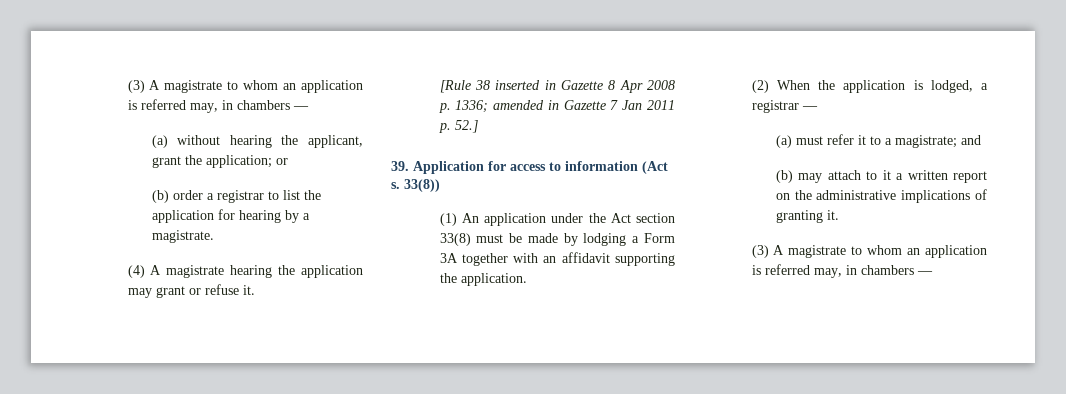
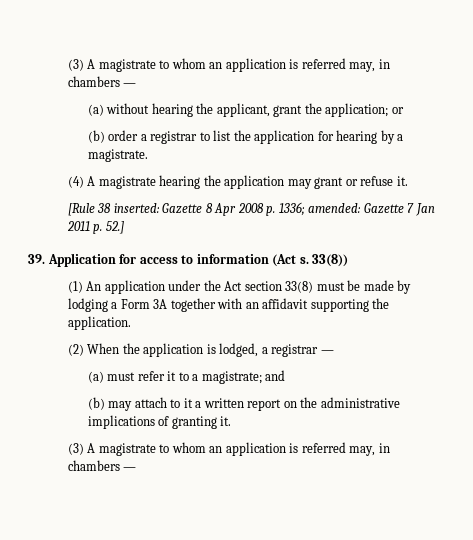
- [Rule 38 inserted in Gazette 8 Apr 2008 p. 1336; amended in Gazette 7 Jan 2011 p. 52.]
+ [Rule 38 inserted: Gazette 8 Apr 2008 p. 1336; amended: Gazette 7 Jan 2011 p. 52.]

